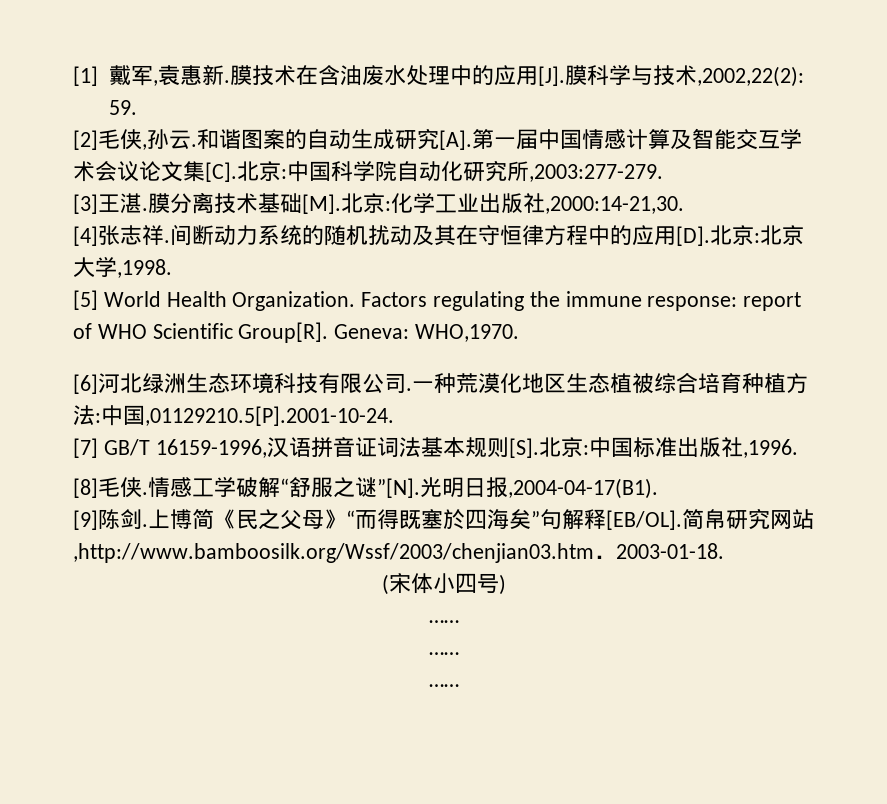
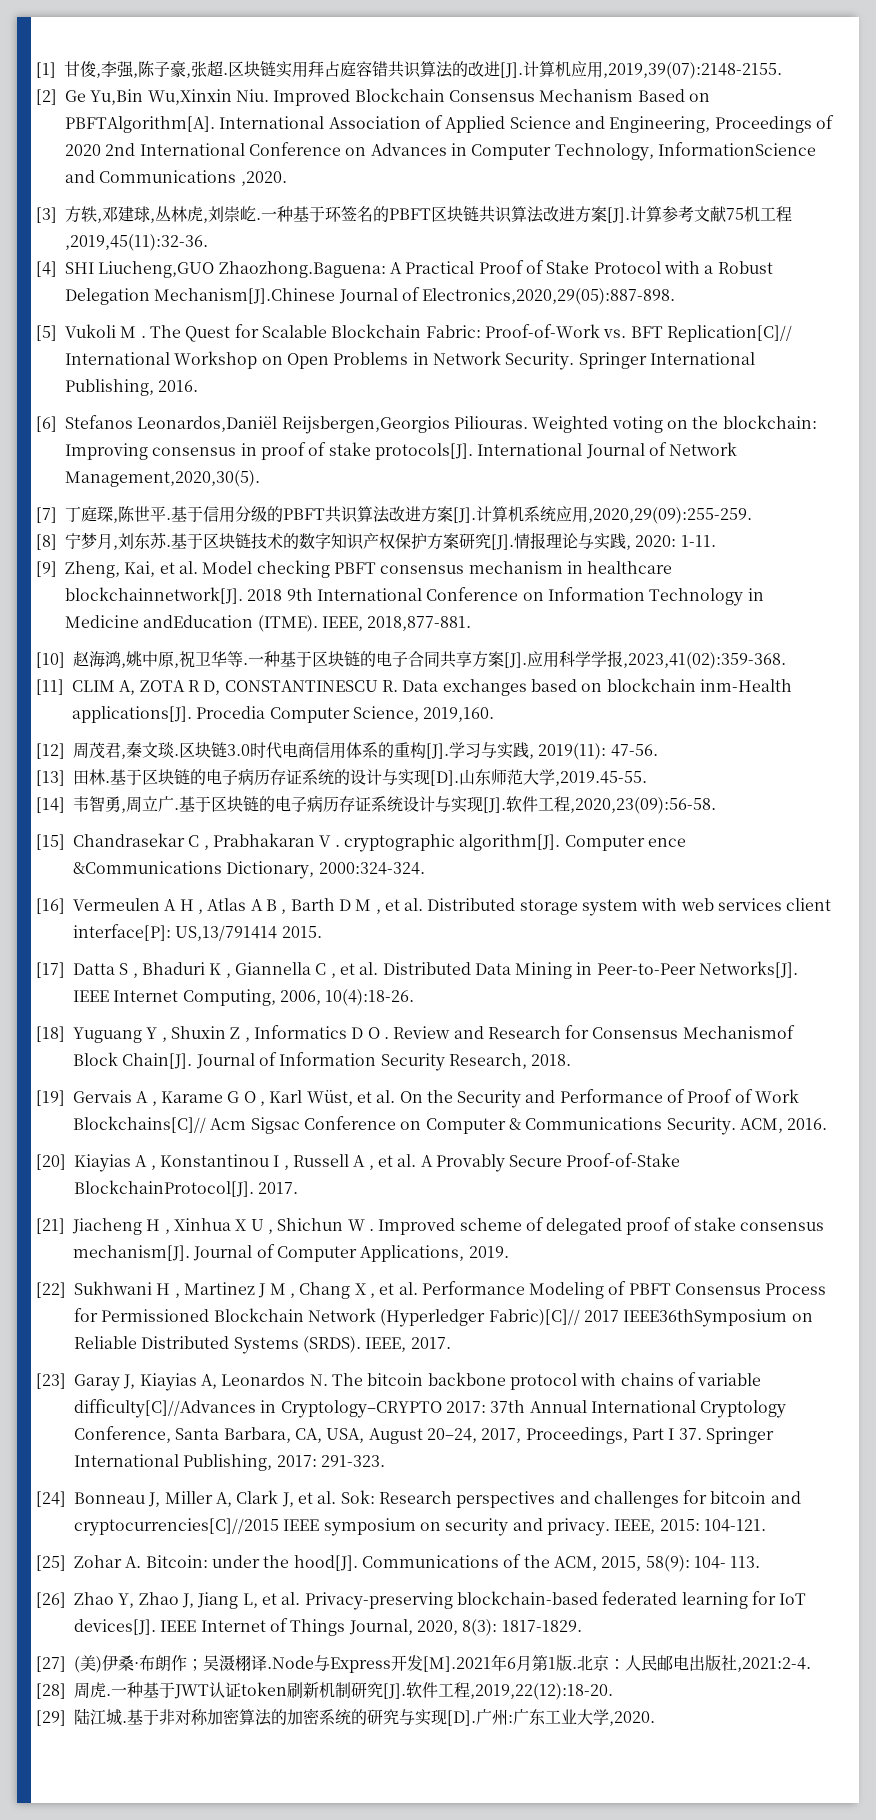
- [1]戴军,袁惠新.膜技术在含油废水处理中的应用[J].膜科学与技术,2002,22(2): 59.
- [2]毛侠,孙云.和谐图案的自动生成研究[A].第一届中国情感计算及智能交互学术会议论文集[C].北京:中国科学院自动化研究所,2003:277-279.
- [3]王湛.膜分离技术基础[M].北京:化学工业出版社,2000:14-21,30.
- [4]张志祥.间断动力系统的随机扰动及其在守恒律方程中的应用[D].北京:北京大学,1998.
- [5] World Health Organization. Factors regulating the immune response: report of WHO Scientific Group[R]. Geneva: WHO,1970.
- [6]河北绿洲生态环境科技有限公司.一种荒漠化地区生态植被综合培育种植方法:中国,01129210.5[P].2001-10-24.
- [7] GB/T 16159-1996,汉语拼音证词法基本规则[S].北京:中国标准出版社,1996.
- [8]毛侠.情感工学破解“舒服之谜”[N].光明日报,2004-04-17(B1).
- [9]陈剑.上博简《民之父母》“而得既塞於四海矣”句解释[EB/OL].简帛研究网站,http://www.bamboosilk.org/Wssf/2003/chenjian03.htm．2003-01-18.
- (宋体小四号)
- ……
- ……
- ……
+ [1]甘俊,李强,陈子豪,张超.区块链实用拜占庭容错共识算法的改进[J].计算机应用,2019,39(07):2148-2155.
+ [2] Ge Yu,Bin Wu,Xinxin Niu. Improved Blockchain Consensus Mechanism Based on PBFTAlgorithm[A]. International Association of Applied Science and Engineering, Proceedings of 2020 2nd International Conference on Advances in Computer Technology, InformationScience and Communications ,2020.
+ [3]方轶,邓建球,丛林虎,刘崇屹.一种基于环签名的PBFT区块链共识算法改进方案[J].计算参考文献75机工程,2019,45(11):32-36.
+ [4] SHI Liucheng,GUO Zhaozhong.Baguena: A Practical Proof of Stake Protocol with a Robust Delegation Mechanism[J].Chinese Journal of Electronics,2020,29(05):887-898.
+ [5] Vukoli M . The Quest for Scalable Blockchain Fabric: Proof-of-Work vs. BFT Replication[C]// International Workshop on Open Problems in Network Security. Springer International Publishing, 2016.
+ [6] Stefanos Leonardos,Daniël Reijsbergen,Georgios Piliouras. Weighted voting on the blockchain: Improving consensus in proof of stake protocols[J]. International Journal of Network Management,2020,30(5).
+ [7]丁庭琛,陈世平.基于信用分级的PBFT共识算法改进方案[J].计算机系统应用,2020,29(09):255-259.
+ [8]宁梦月,刘东苏.基于区块链技术的数字知识产权保护方案研究[J].情报理论与实践, 2020: 1-11.
+ [9] Zheng, Kai, et al. Model checking PBFT consensus mechanism in healthcare blockchainnetwork[J]. 2018 9th International Conference on Information Technology in Medicine andEducation (ITME). IEEE, 2018,877-881.
+ [10]赵海鸿,姚中原,祝卫华等.一种基于区块链的电子合同共享方案[J].应用科学学报,2023,41(02):359-368.
+ [11] CLIM A, ZOTA R D, CONSTANTINESCU R. Data exchanges based on blockchain inm-Health applications[J]. Procedia Computer Science, 2019,160.
+ [12]周茂君,秦文琰.区块链3.0时代电商信用体系的重构[J].学习与实践, 2019(11): 47-56.
+ [13]田林.基于区块链的电子病历存证系统的设计与实现[D].山东师范大学,2019.45-55.
+ [14]韦智勇,周立广.基于区块链的电子病历存证系统设计与实现[J].软件工程,2020,23(09):56-58.
+ [15] Chandrasekar C , Prabhakaran V . cryptographic algorithm[J]. Computer ence &Communications Dictionary, 2000:324-324.
+ [16] Vermeulen A H , Atlas A B , Barth D M , et al. Distributed storage system with web services client interface[P]: US,13/791414 2015.
+ [17] Datta S , Bhaduri K , Giannella C , et al. Distributed Data Mining in Peer-to-Peer Networks[J]. IEEE Internet Computing, 2006, 10(4):18-26.
+ [18] Yuguang Y , Shuxin Z , Informatics D O . Review and Research for Consensus Mechanismof Block Chain[J]. Journal of Information Security Research, 2018.
+ [19] Gervais A , Karame G O , Karl Wüst, et al. On the Security and Performance of Proof of Work Blockchains[C]// Acm Sigsac Conference on Computer & Communications Security. ACM, 2016.
+ [20] Kiayias A , Konstantinou I , Russell A , et al. A Provably Secure Proof-of-Stake BlockchainProtocol[J]. 2017.
+ [21] Jiacheng H , Xinhua X U , Shichun W . Improved scheme of delegated proof of stake consensus mechanism[J]. Journal of Computer Applications, 2019.
+ [22] Sukhwani H , Martinez J M , Chang X , et al. Performance Modeling of PBFT Consensus Process for Permissioned Blockchain Network (Hyperledger Fabric)[C]// 2017 IEEE36thSymposium on Reliable Distributed Systems (SRDS). IEEE, 2017.
+ [23] Garay J, Kiayias A, Leonardos N. The bitcoin backbone protocol with chains of variable difficulty[C]//Advances in Cryptology–CRYPTO 2017: 37th Annual International Cryptology Conference, Santa Barbara, CA, USA, August 20–24, 2017, Proceedings, Part I 37. Springer International Publishing, 2017: 291-323.
+ [24] Bonneau J, Miller A, Clark J, et al. Sok: Research perspectives and challenges for bitcoin and cryptocurrencies[C]//2015 IEEE symposium on security and privacy. IEEE, 2015: 104-121.
+ [25] Zohar A. Bitcoin: under the hood[J]. Communications of the ACM, 2015, 58(9): 104- 113.
+ [26] Zhao Y, Zhao J, Jiang L, et al. Privacy-preserving blockchain-based federated learning for IoT devices[J]. IEEE Internet of Things Journal, 2020, 8(3): 1817-1829.
+ [27] (美)伊桑·布朗作；吴滠栩译.Node与Express开发[M].2021年6月第1版.北京：人民邮电出版社,2021:2-4.
+ [28]周虎.一种基于JWT认证token刷新机制研究[J].软件工程,2019,22(12):18-20.
+ [29]陆江城.基于非对称加密算法的加密系统的研究与实现[D].广州:广东工业大学,2020.

